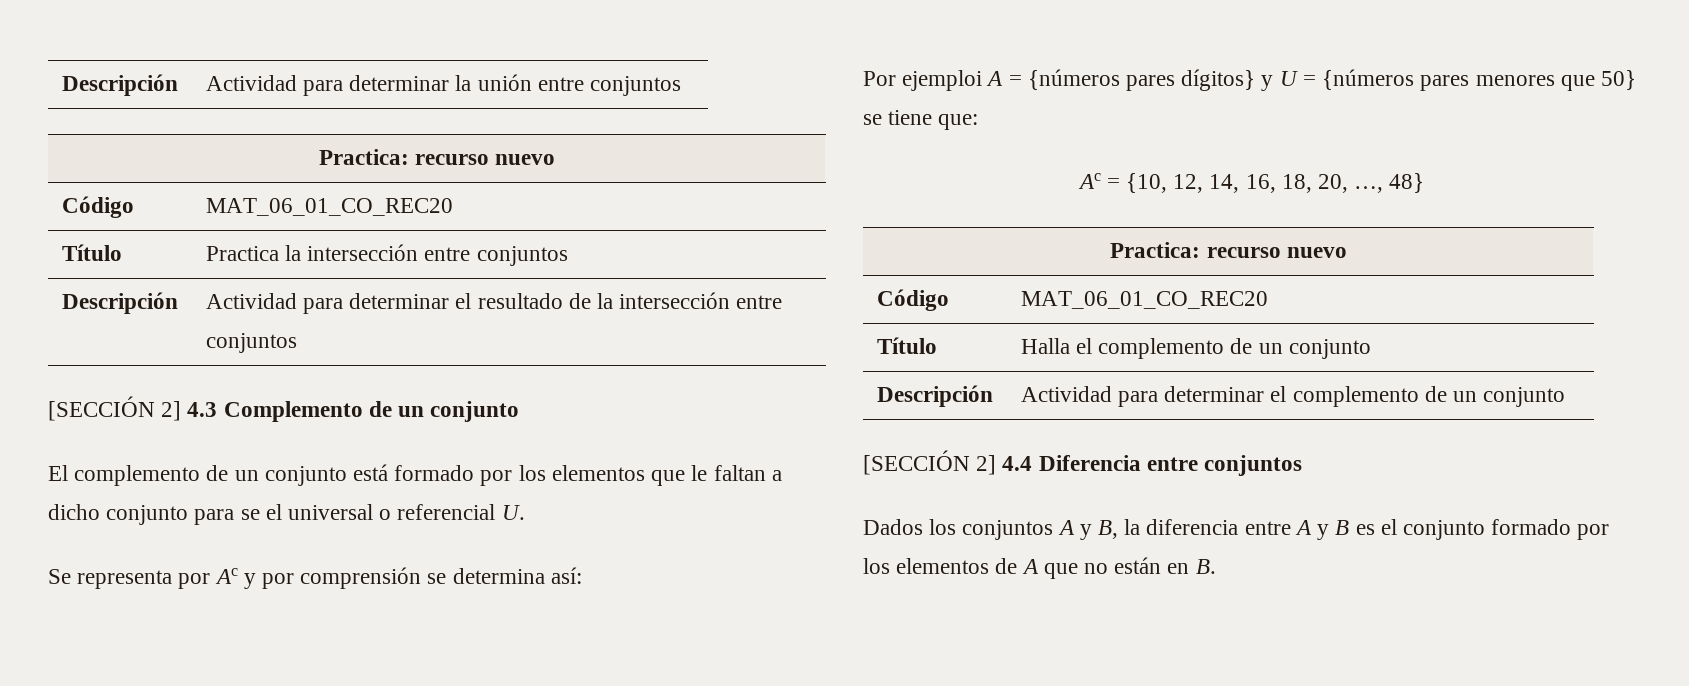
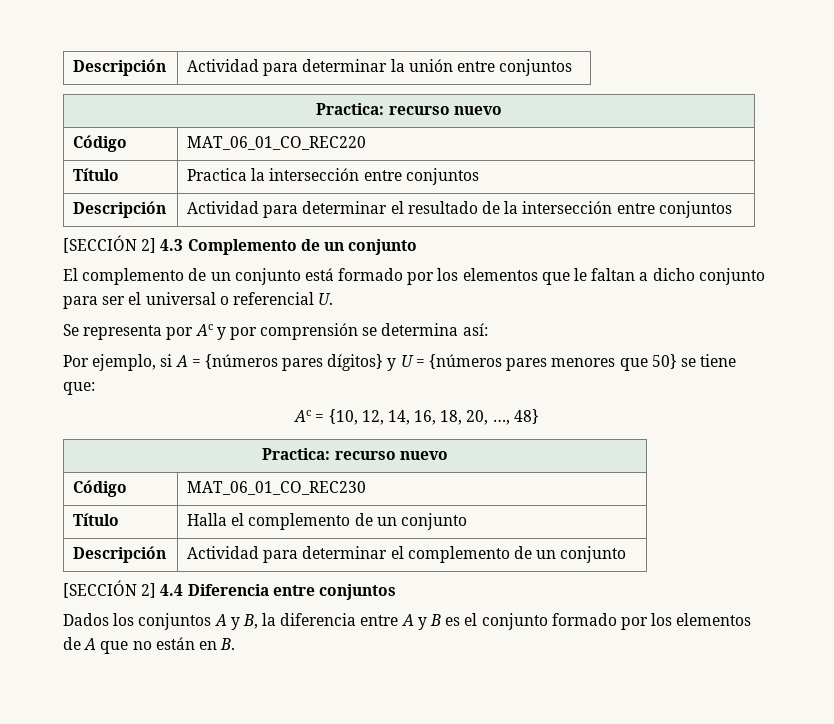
  Descripción | Actividad para determinar la unión entre conjuntos
  Practica: recurso nuevo
- Código | MAT_06_01_CO_REC20
+ Código | MAT_06_01_CO_REC220
- El complemento de un conjunto está formado por los elementos que le faltan a dicho conjunto para se el universal o referencial U.
+ El complemento de un conjunto está formado por los elementos que le faltan a dicho conjunto para ser el universal o referencial U.
- Por ejemploi A = {números pares dígitos} y U = {números pares menores que 50} se tiene que:
+ Por ejemplo, si A = {números pares dígitos} y U = {números pares menores que 50} se tiene que:
  Ac = {10, 12, 14, 16, 18, 20, …, 48}
  Practica: recurso nuevo
- Código | MAT_06_01_CO_REC20
+ Código | MAT_06_01_CO_REC230

